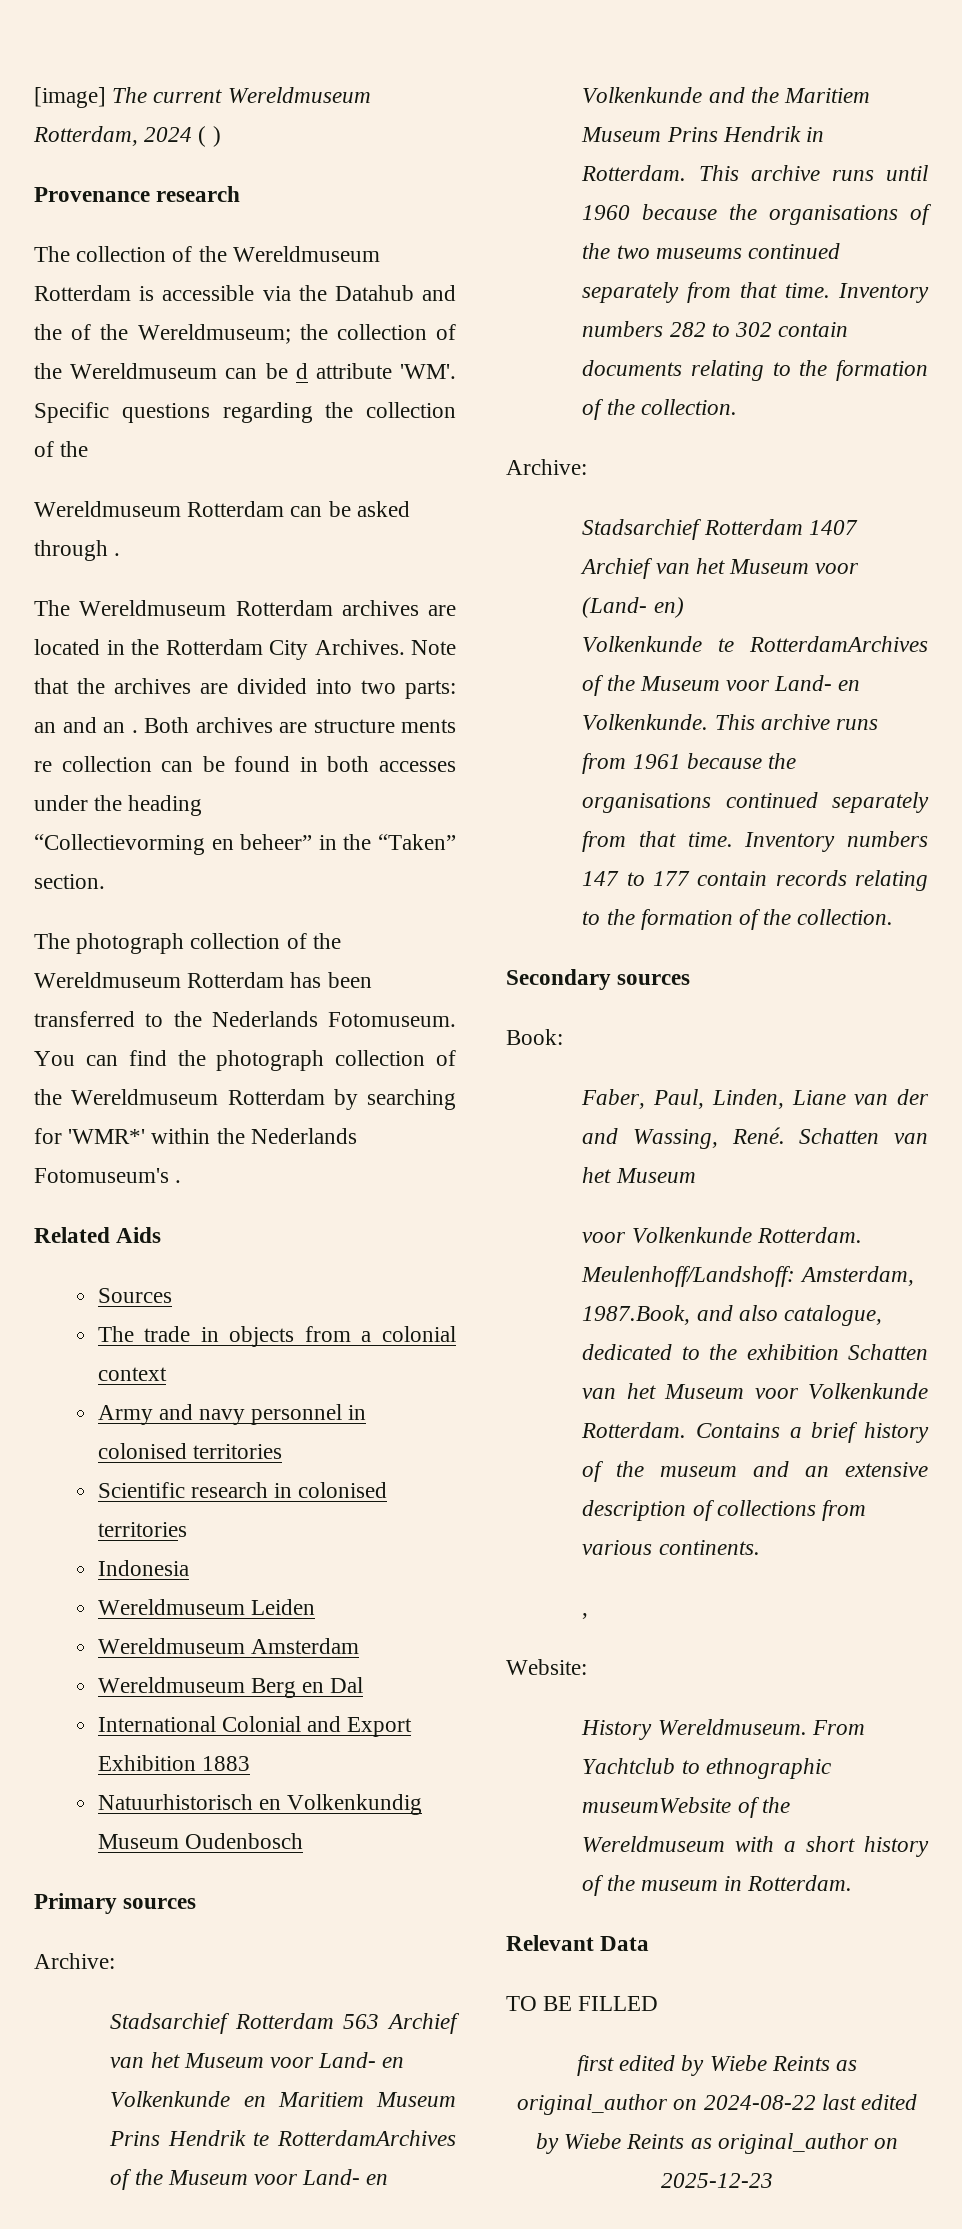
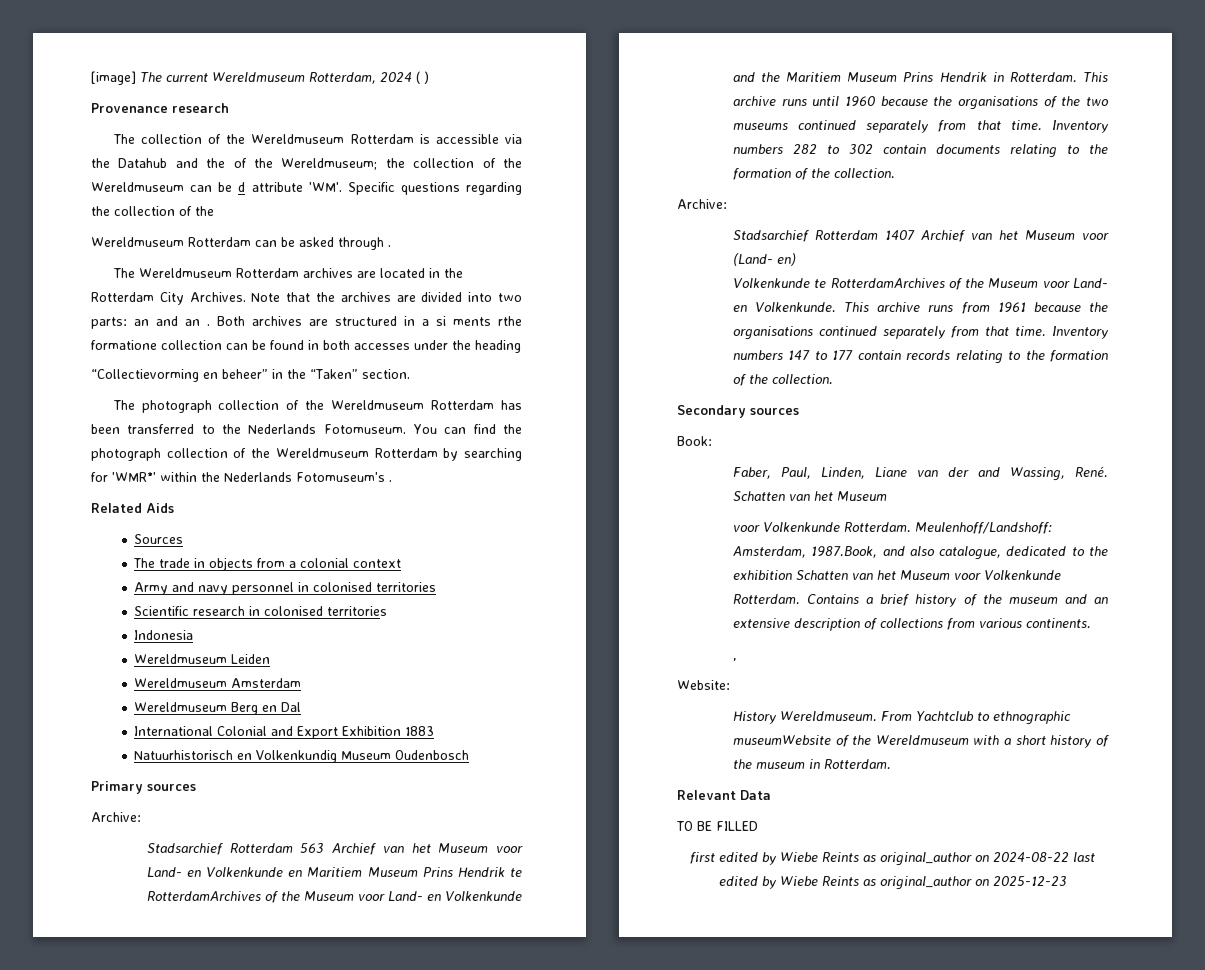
- Both archives are structure ments re collection can be found in both accesses under the heading
+ Both archives are structured in a si ments rthe formatione collection can be found in both accesses under the heading

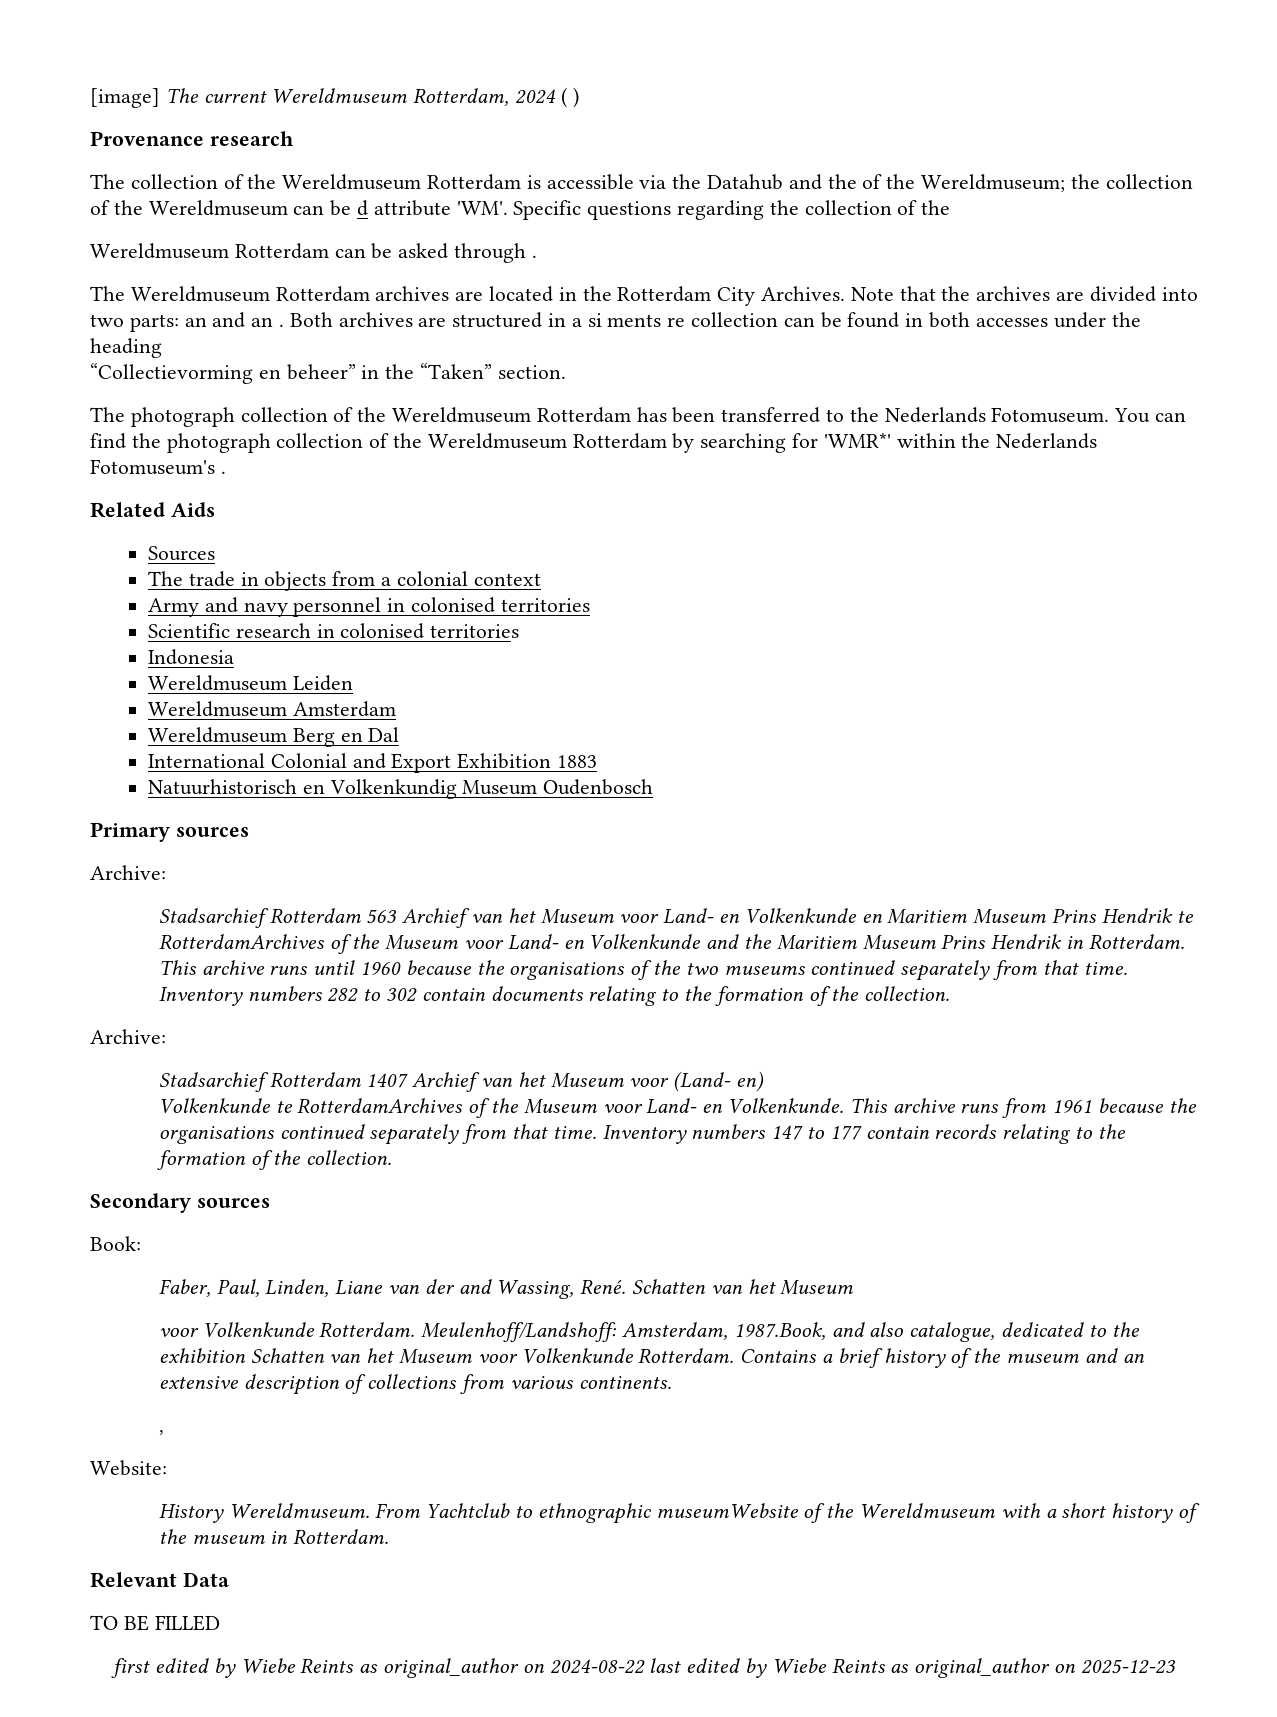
- Both archives are structured in a si ments rthe formatione collection can be found in both accesses under the heading
+ Both archives are structured in a si ments re collection can be found in both accesses under the heading

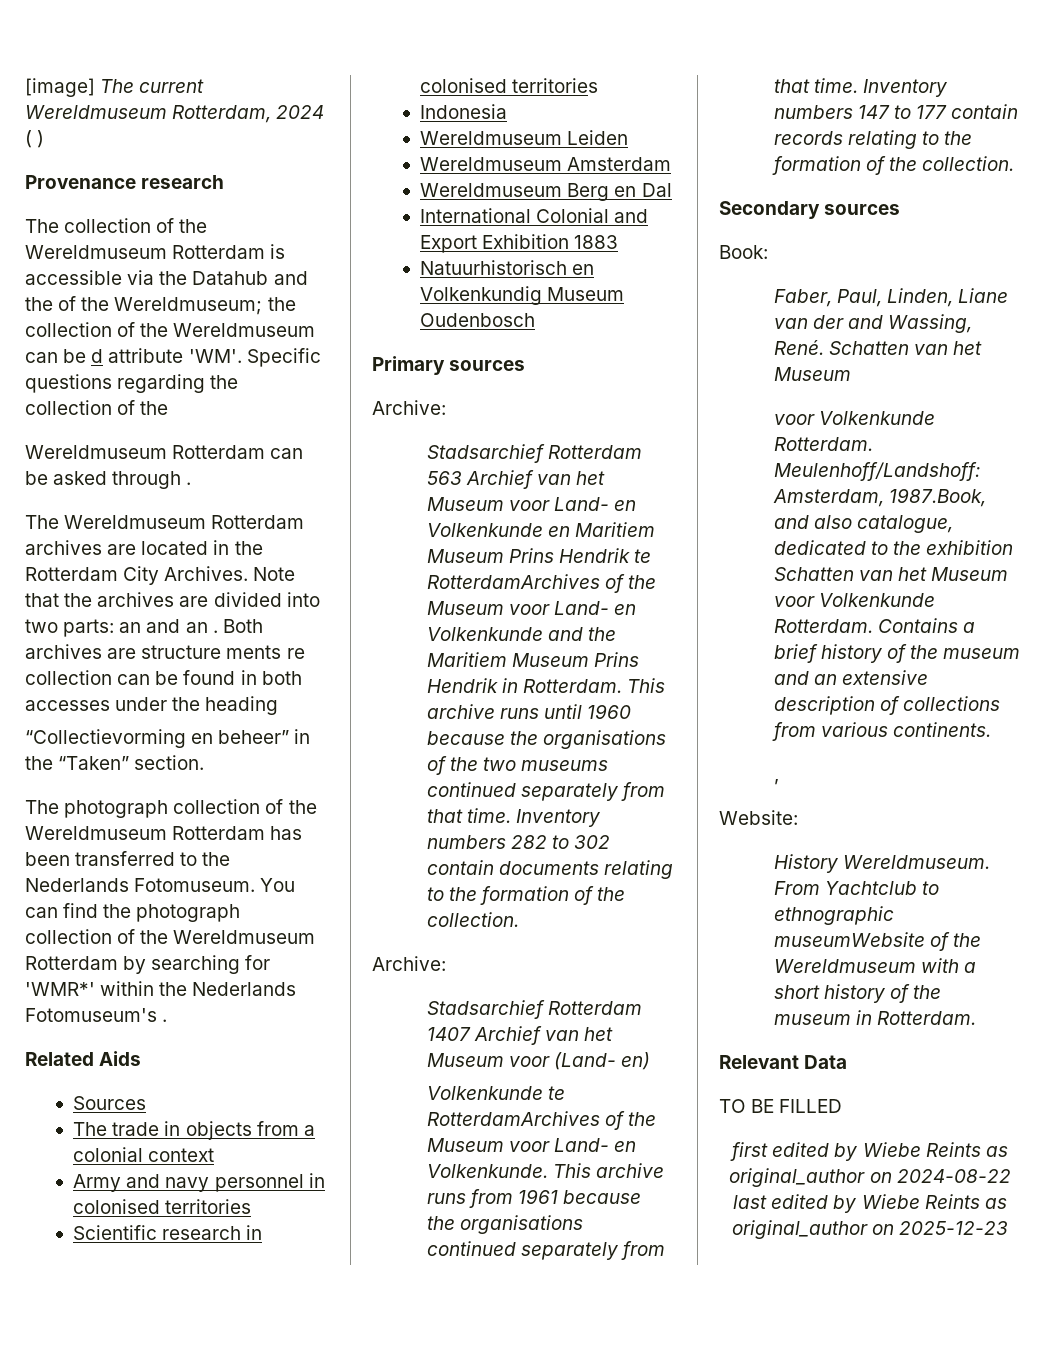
- Both archives are structured in a si ments re collection can be found in both accesses under the heading
+ Both archives are structure ments re collection can be found in both accesses under the heading

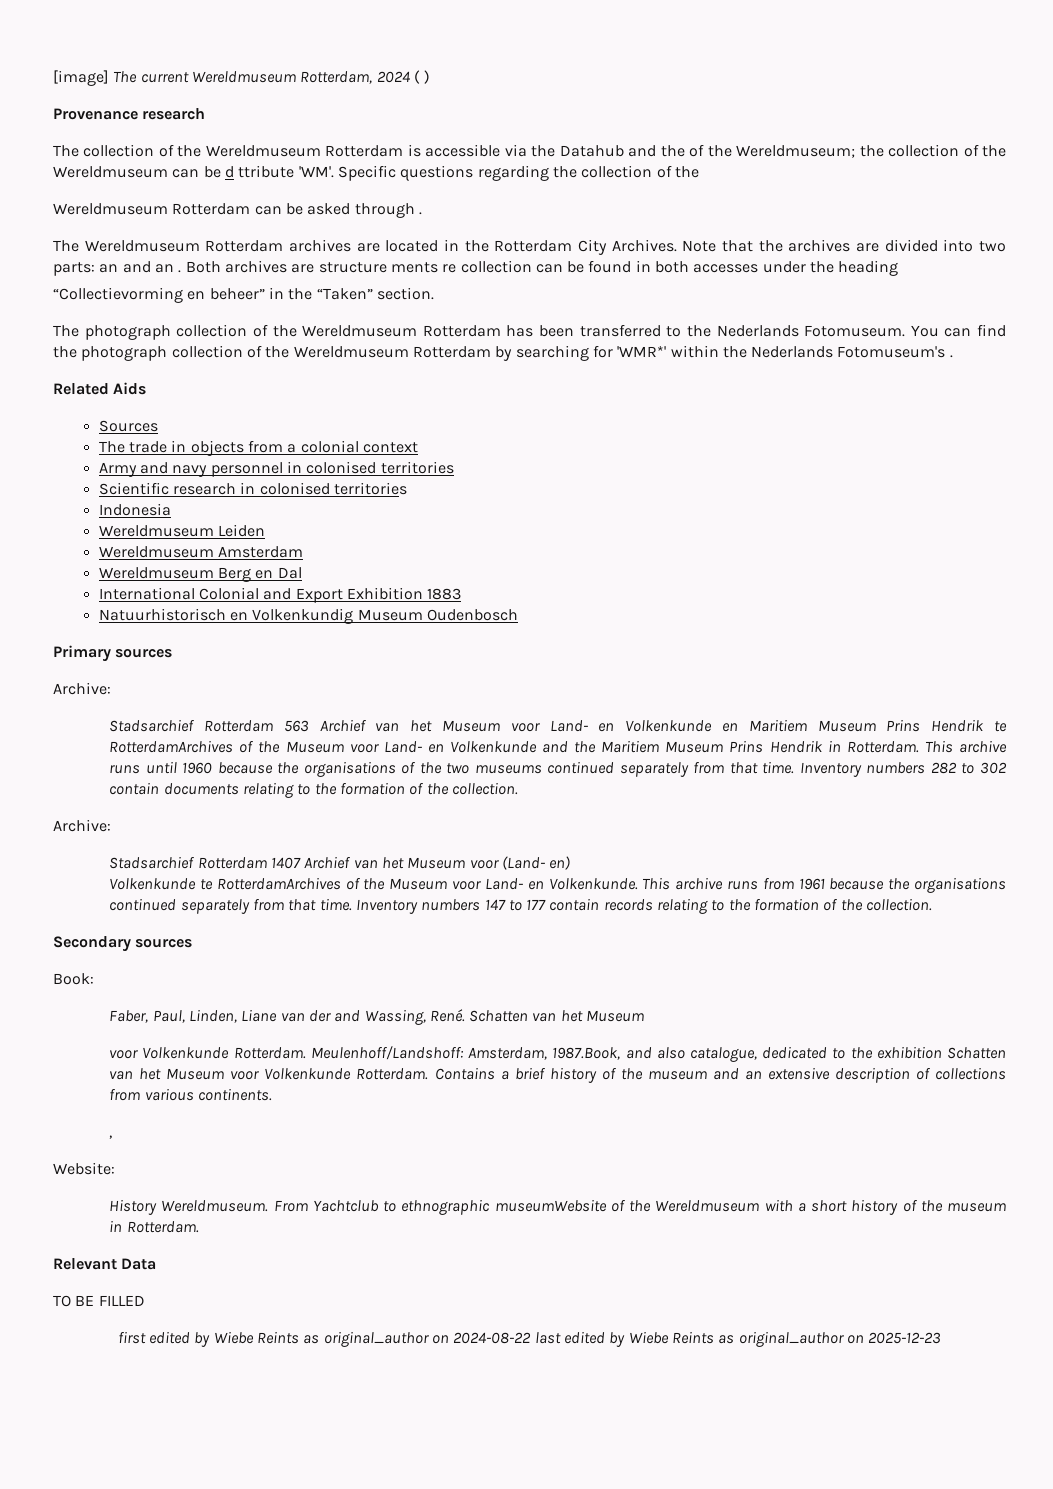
- The collection of the Wereldmuseum Rotterdam is accessible via the Datahub and the of the Wereldmuseum; the collection of the Wereldmuseum can be d attribute 'WM'. Specific questions regarding the collection of the
+ The collection of the Wereldmuseum Rotterdam is accessible via the Datahub and the of the Wereldmuseum; the collection of the Wereldmuseum can be d ttribute 'WM'. Specific questions regarding the collection of the

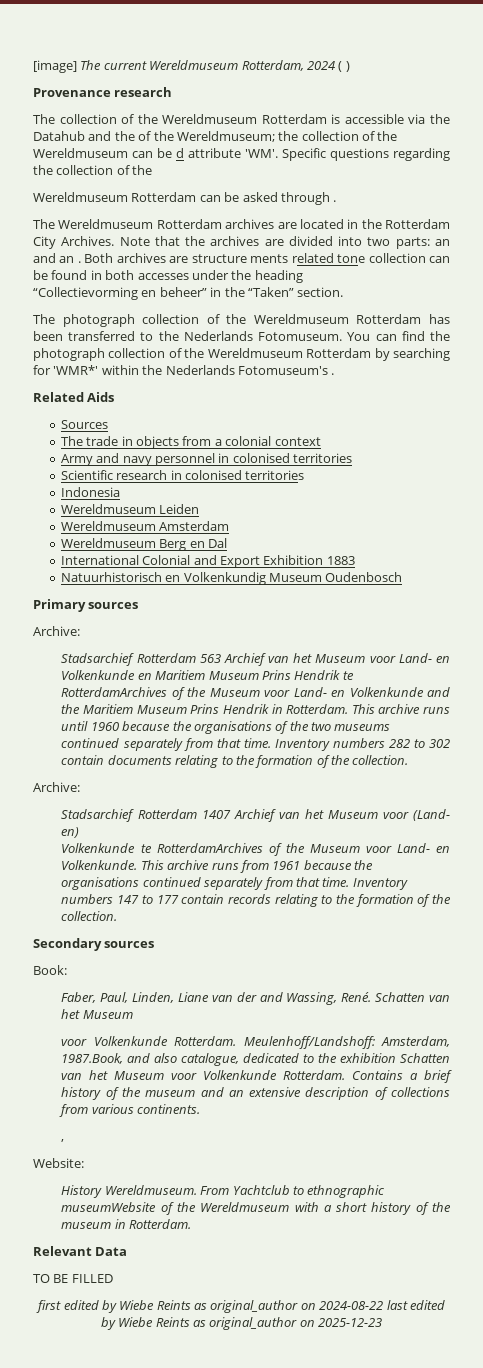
- The collection of the Wereldmuseum Rotterdam is accessible via the Datahub and the of the Wereldmuseum; the collection of the Wereldmuseum can be d ttribute 'WM'. Specific questions regarding the collection of the
+ The collection of the Wereldmuseum Rotterdam is accessible via the Datahub and the of the Wereldmuseum; the collection of the Wereldmuseum can be d attribute 'WM'. Specific questions regarding the collection of the
- Both archives are structure ments re collection can be found in both accesses under the heading
+ Both archives are structure ments related tone collection can be found in both accesses under the heading

